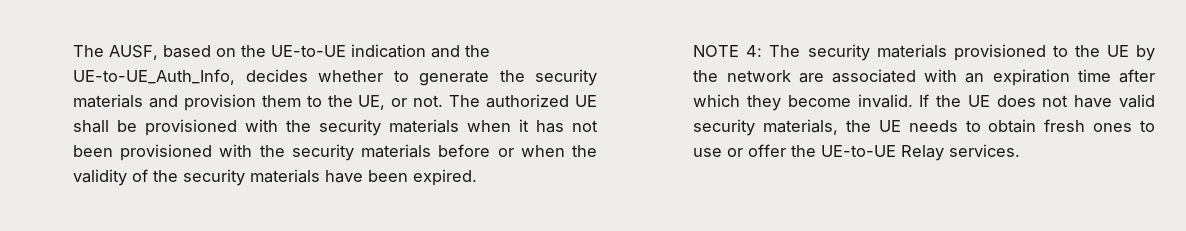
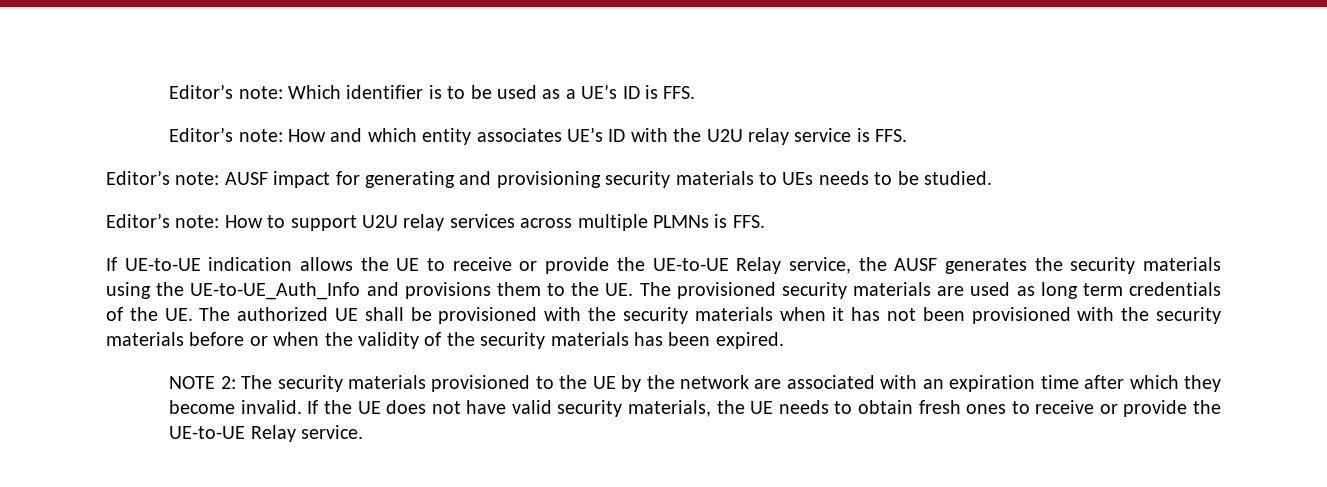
- The AUSF, based on the UE-to-UE indication and the UE-to-UE_Auth_Info, decides whether to generate the security materials and provision them to the UE, or not. The authorized UE shall be provisioned with the security materials when it has not been provisioned with the security materials before or when the validity of the security materials have been expired.
+ Editor’s note: Which identifier is to be used as a UE’s ID is FFS.
+ Editor’s note: How and which entity associates UE’s ID with the U2U relay service is FFS.
+ Editor’s note: AUSF impact for generating and provisioning security materials to UEs needs to be studied.
+ Editor’s note: How to support U2U relay services across multiple PLMNs is FFS.
+ If UE-to-UE indication allows the UE to receive or provide the UE-to-UE Relay service, the AUSF generates the security materials using the UE-to-UE_Auth_Info and provisions them to the UE. The provisioned security materials are used as long term credentials of the UE. The authorized UE shall be provisioned with the security materials when it has not been provisioned with the security materials before or when the validity of the security materials has been expired.
- NOTE 4: The security materials provisioned to the UE by the network are associated with an expiration time after which they become invalid.
+ NOTE 2: The security materials provisioned to the UE by the network are associated with an expiration time after which they become invalid.
- If the UE does not have valid security materials, the UE needs to obtain fresh ones to use or offer the UE-to-UE Relay services.
+ If the UE does not have valid security materials, the UE needs to obtain fresh ones to receive or provide the UE-to-UE Relay service.

